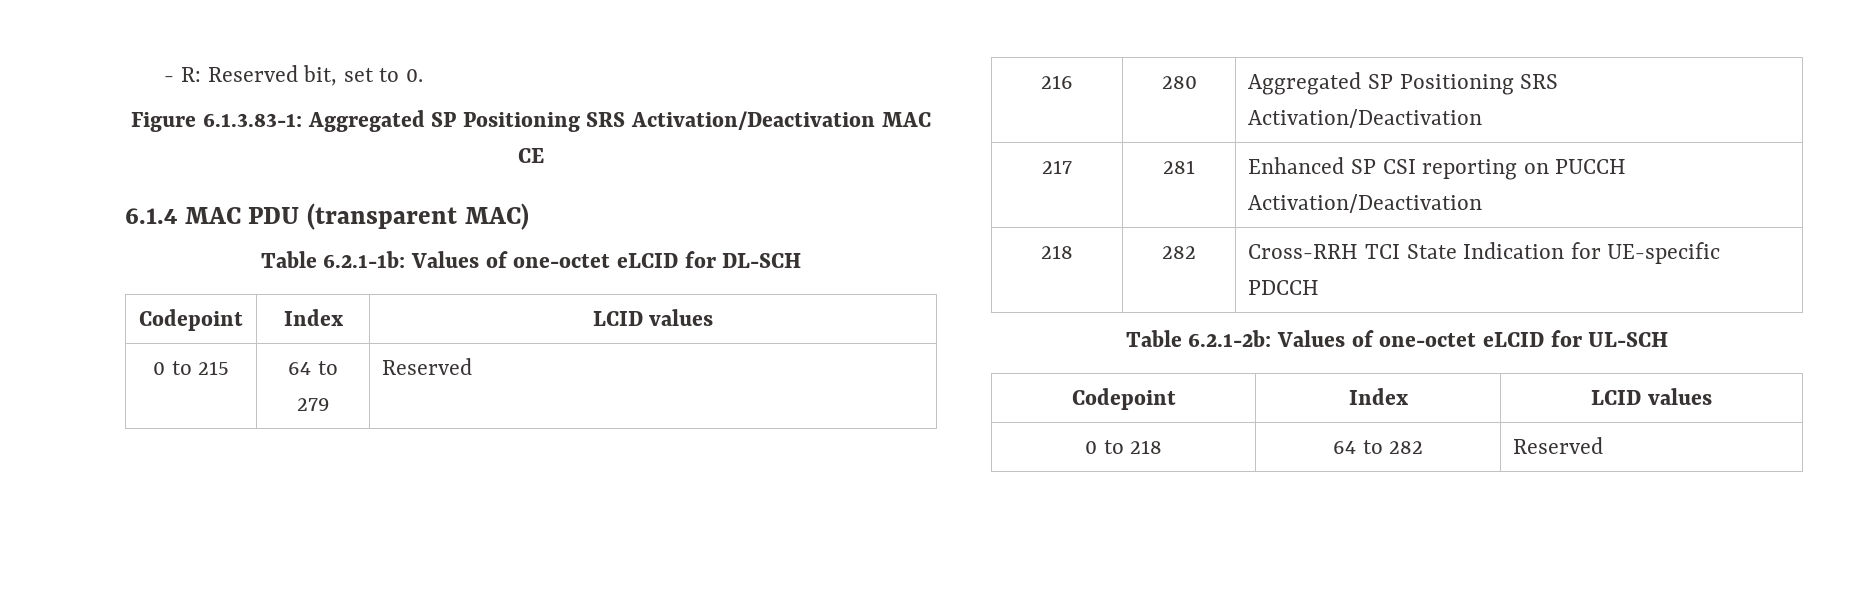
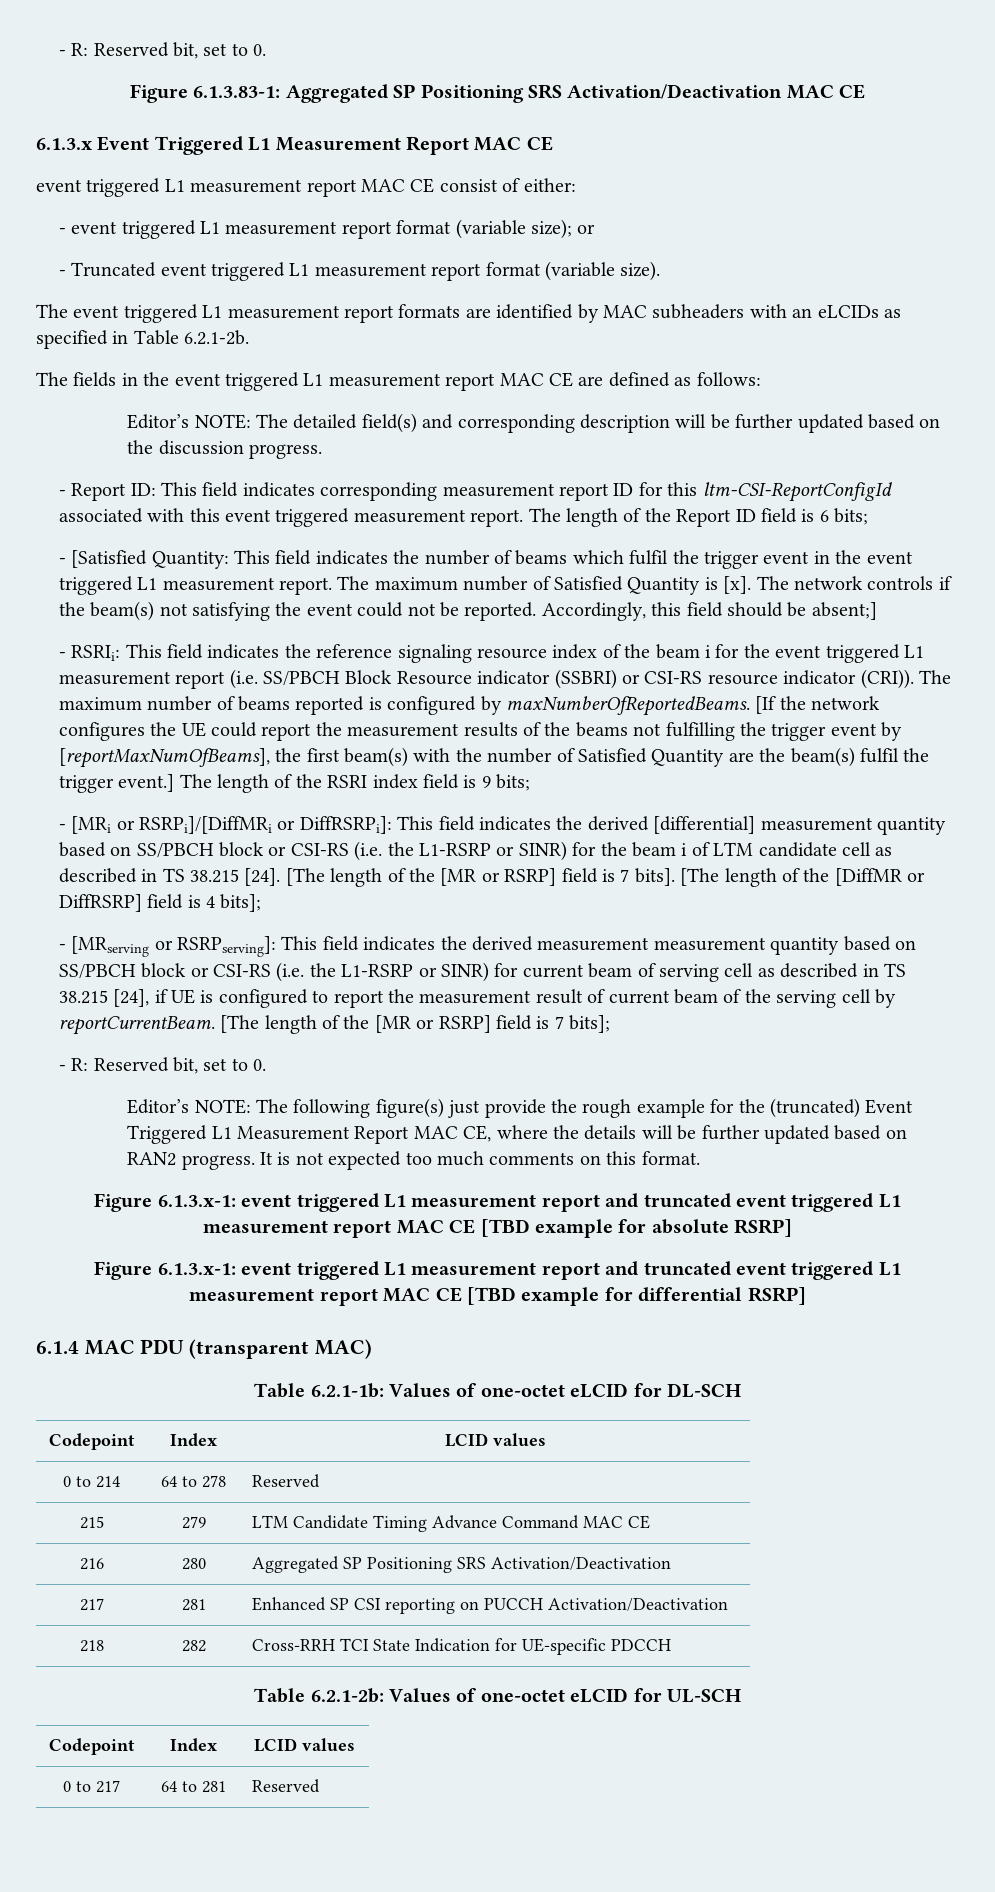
+ 6.1.3.x Event Triggered L1 Measurement Report MAC CE
+ event triggered L1 measurement report MAC CE consist of either:
+ - event triggered L1 measurement report format (variable size); or
+ - Truncated event triggered L1 measurement report format (variable size).
+ The event triggered L1 measurement report formats are identified by MAC subheaders with an eLCIDs as specified in Table 6.2.1-2b.
+ The fields in the event triggered L1 measurement report MAC CE are defined as follows:
+ Editor’s NOTE: The detailed field(s) and corresponding description will be further updated based on the discussion progress.
+ - Report ID: This field indicates corresponding measurement report ID for this ltm-CSI-ReportConfigId associated with this event triggered measurement report. The length of the Report ID field is 6 bits;
+ - [Satisfied Quantity: This field indicates the number of beams which fulfil the trigger event in the event triggered L1 measurement report. The maximum number of Satisfied Quantity is [x]. The network controls if the beam(s) not satisfying the event could not be reported. Accordingly, this field should be absent;]
+ - RSRIi: This field indicates the reference signaling resource index of the beam i for the event triggered L1 measurement report (i.e. SS/PBCH Block Resource indicator (SSBRI) or CSI-RS resource indicator (CRI)). The maximum number of beams reported is configured by maxNumberOfReportedBeams. [If the network configures the UE could report the measurement results of the beams not fulfilling the trigger event by [reportMaxNumOfBeams], the first beam(s) with the number of Satisfied Quantity are the beam(s) fulfil the trigger event.] The length of the RSRI index field is 9 bits;
+ - [MRi or RSRPi]/[DiffMRi or DiffRSRPi]: This field indicates the derived [differential] measurement quantity based on SS/PBCH block or CSI-RS (i.e. the L1-RSRP or SINR) for the beam i of LTM candidate cell as described in TS 38.215 [24]. [The length of the [MR or RSRP] field is 7 bits]. [The length of the [DiffMR or DiffRSRP] field is 4 bits];
+ - [MRserving or RSRPserving]: This field indicates the derived measurement measurement quantity based on SS/PBCH block or CSI-RS (i.e. the L1-RSRP or SINR) for current beam of serving cell as described in TS 38.215 [24], if UE is configured to report the measurement result of current beam of the serving cell by reportCurrentBeam. [The length of the [MR or RSRP] field is 7 bits];
+ - R: Reserved bit, set to 0.
+ Editor’s NOTE: The following figure(s) just provide the rough example for the (truncated) Event Triggered L1 Measurement Report MAC CE, where the details will be further updated based on RAN2 progress. It is not expected too much comments on this format.
+ Figure 6.1.3.x-1: event triggered L1 measurement report and truncated event triggered L1 measurement report MAC CE [TBD example for absolute RSRP]
+ Figure 6.1.3.x-1: event triggered L1 measurement report and truncated event triggered L1 measurement report MAC CE [TBD example for differential RSRP]
- 0 to 215 | 64 to 279 | Reserved
+ 0 to 214 | 64 to 278 | Reserved
+ 215 | 279 | LTM Candidate Timing Advance Command MAC CE
- 0 to 218 | 64 to 282 | Reserved
+ 0 to 217 | 64 to 281 | Reserved

